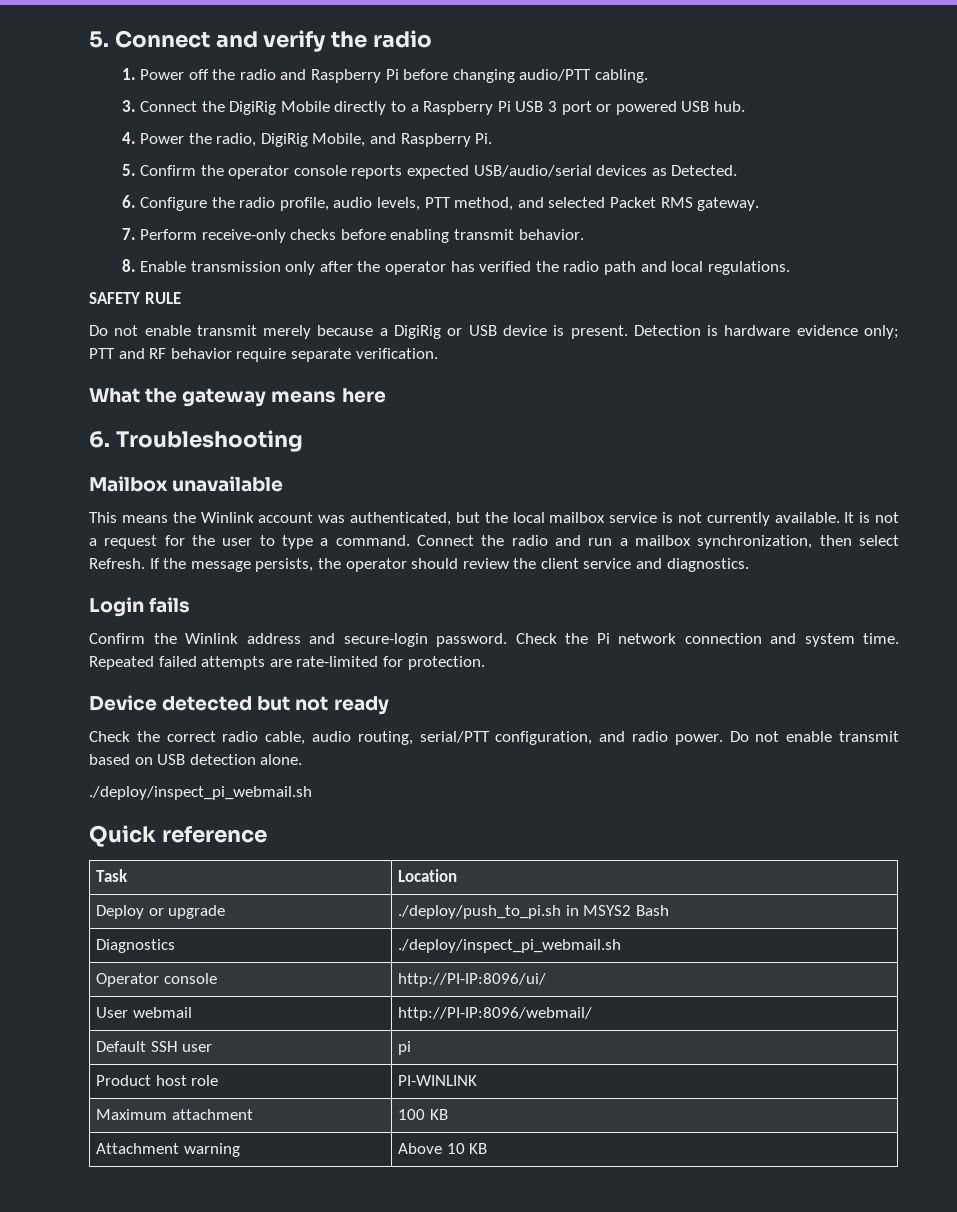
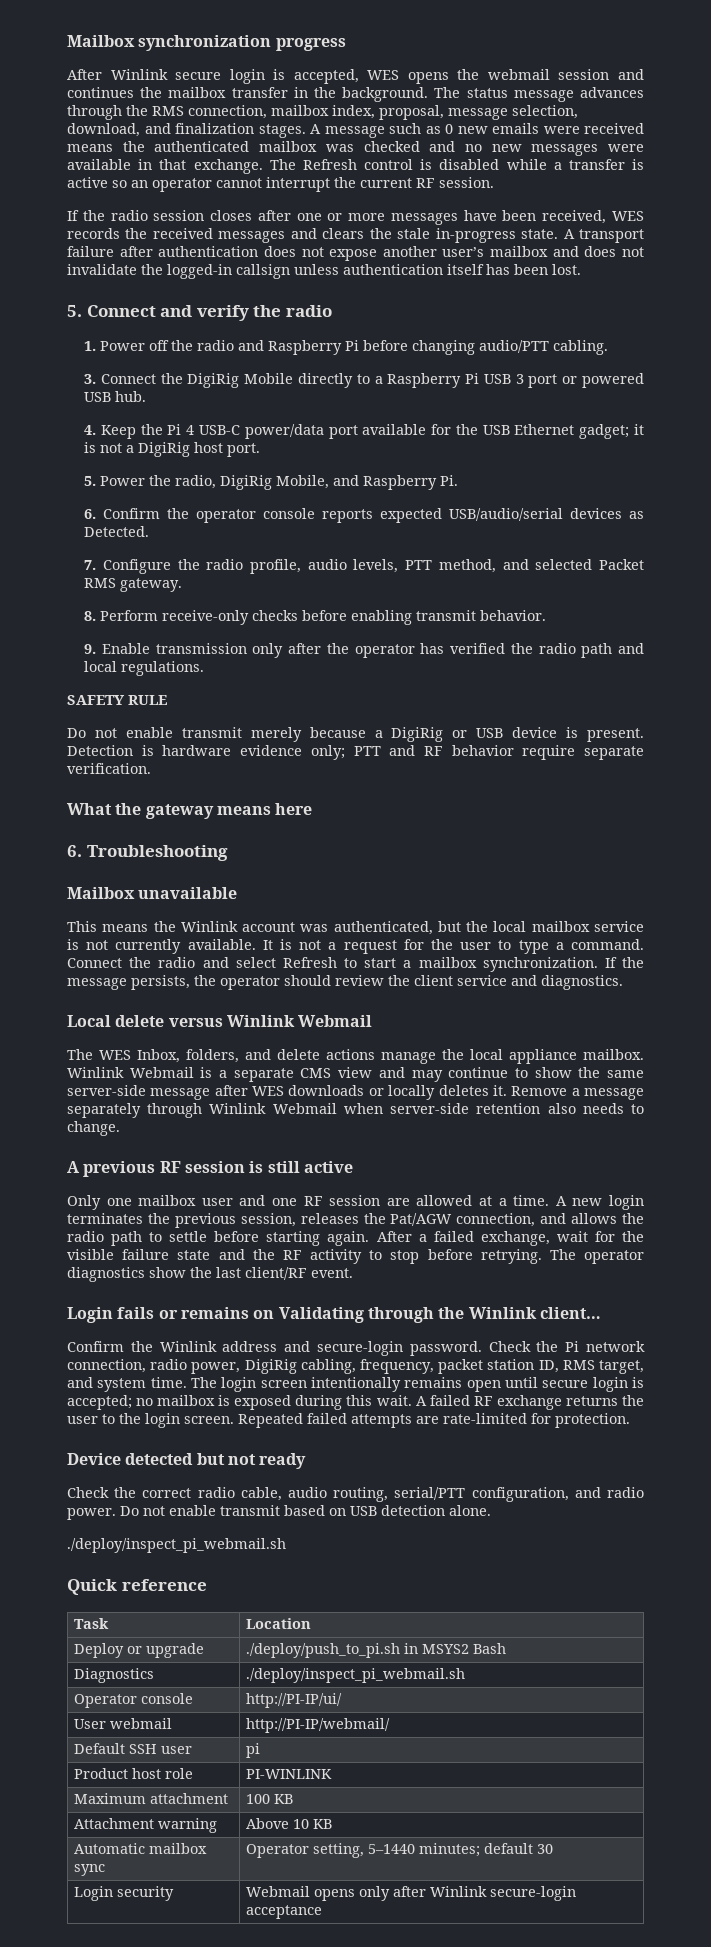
+ Mailbox synchronization progress
+ After Winlink secure login is accepted, WES opens the webmail session and continues the mailbox transfer in the background. The status message advances through the RMS connection, mailbox index, proposal, message selection, download, and finalization stages. A message such as 0 new emails were received means the authenticated mailbox was checked and no new messages were available in that exchange. The Refresh control is disabled while a transfer is active so an operator cannot interrupt the current RF session.
+ If the radio session closes after one or more messages have been received, WES records the received messages and clears the stale in-progress state. A transport failure after authentication does not expose another user’s mailbox and does not invalidate the logged-in callsign unless authentication itself has been lost.
- 4. Power the radio, DigiRig Mobile, and Raspberry Pi.
+ 4. Keep the Pi 4 USB-C power/data port available for the USB Ethernet gadget; it is not a DigiRig host port.
+ 5. Power the radio, DigiRig Mobile, and Raspberry Pi.
- 5. Confirm the operator console reports expected USB/audio/serial devices as Detected.
+ 6. Confirm the operator console reports expected USB/audio/serial devices as Detected.
- 6. Configure the radio profile, audio levels, PTT method, and selected Packet RMS gateway.
+ 7. Configure the radio profile, audio levels, PTT method, and selected Packet RMS gateway.
- 7. Perform receive-only checks before enabling transmit behavior.
+ 8. Perform receive-only checks before enabling transmit behavior.
- 8. Enable transmission only after the operator has verified the radio path and local regulations.
+ 9. Enable transmission only after the operator has verified the radio path and local regulations.
- Connect the radio and run a mailbox synchronization, then select Refresh.
+ Connect the radio and select Refresh to start a mailbox synchronization.
- Login fails
+ Local delete versus Winlink Webmail
+ The WES Inbox, folders, and delete actions manage the local appliance mailbox. Winlink Webmail is a separate CMS view and may continue to show the same server-side message after WES downloads or locally deletes it. Remove a message separately through Winlink Webmail when server-side retention also needs to change.
+ A previous RF session is still active
+ Only one mailbox user and one RF session are allowed at a time. A new login terminates the previous session, releases the Pat/AGW connection, and allows the radio path to settle before starting again. After a failed exchange, wait for the visible failure state and the RF activity to stop before retrying. The operator diagnostics show the last client/RF event.
+ Login fails or remains on Validating through the Winlink client…
- Check the Pi network connection and system time.
+ Check the Pi network connection, radio power, DigiRig cabling, frequency, packet station ID, RMS target, and system time. The login screen intentionally remains open until secure login is accepted; no mailbox is exposed during this wait. A failed RF exchange returns the user to the login screen.
- Operator console | http://PI-IP:8096/ui/
+ Operator console | http://PI-IP/ui/
- User webmail | http://PI-IP:8096/webmail/
+ User webmail | http://PI-IP/webmail/
+ Automatic mailbox sync | Operator setting, 5–1440 minutes; default 30
+ Login security | Webmail opens only after Winlink secure-login acceptance

